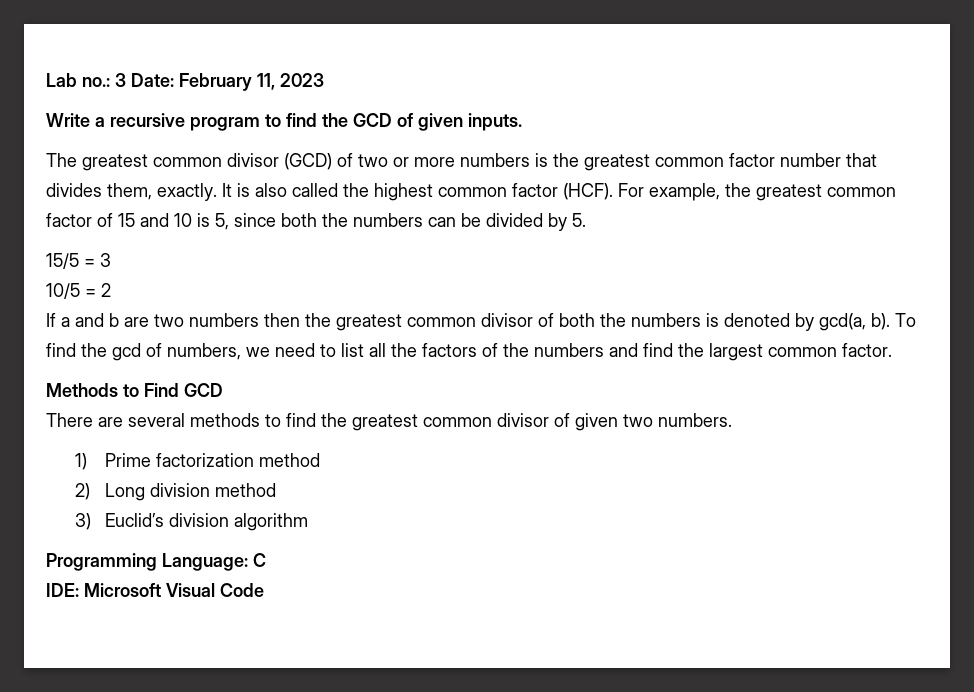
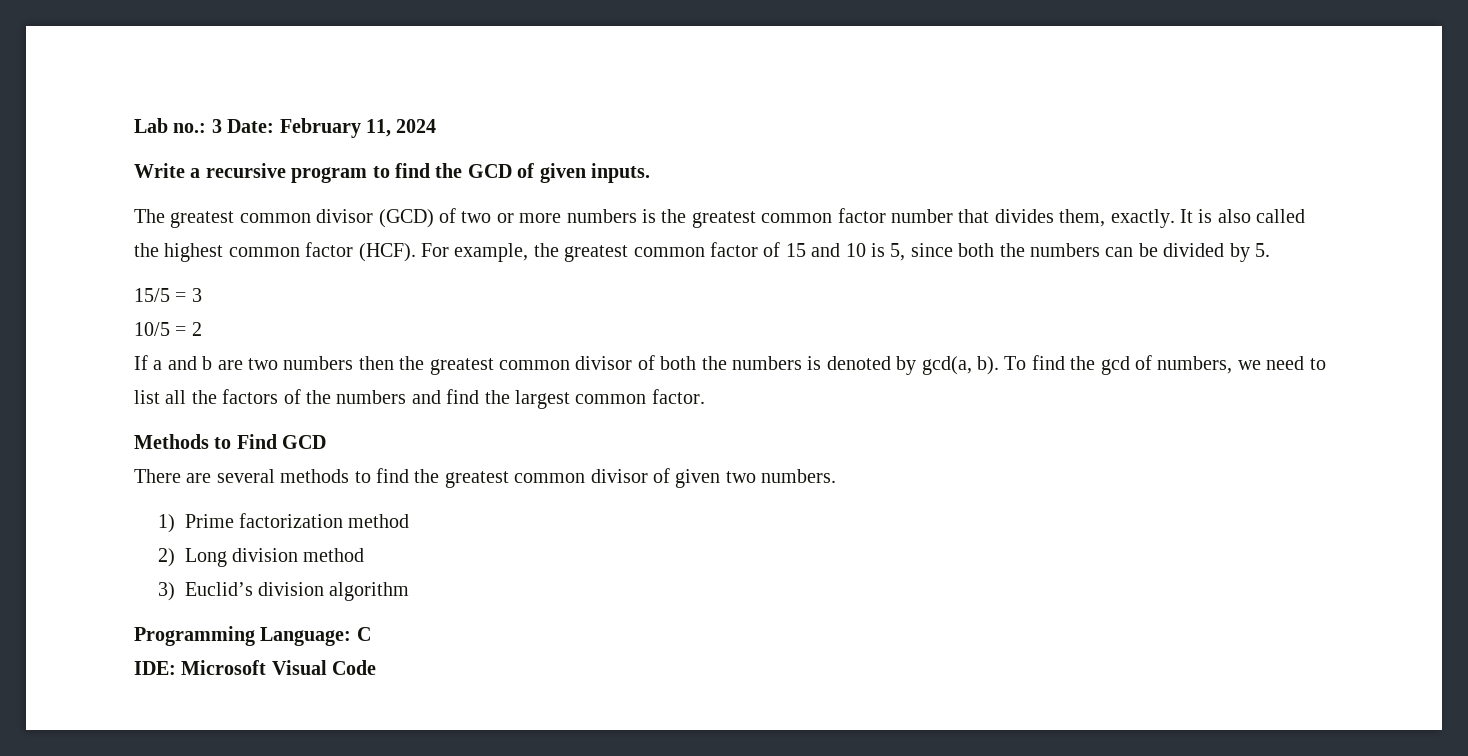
- Lab no.: 3 Date: February 11, 2023
+ Lab no.: 3 Date: February 11, 2024

